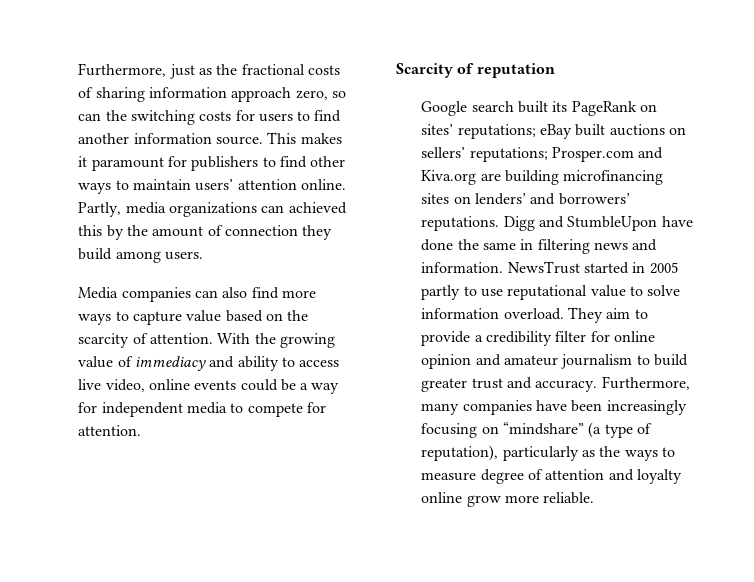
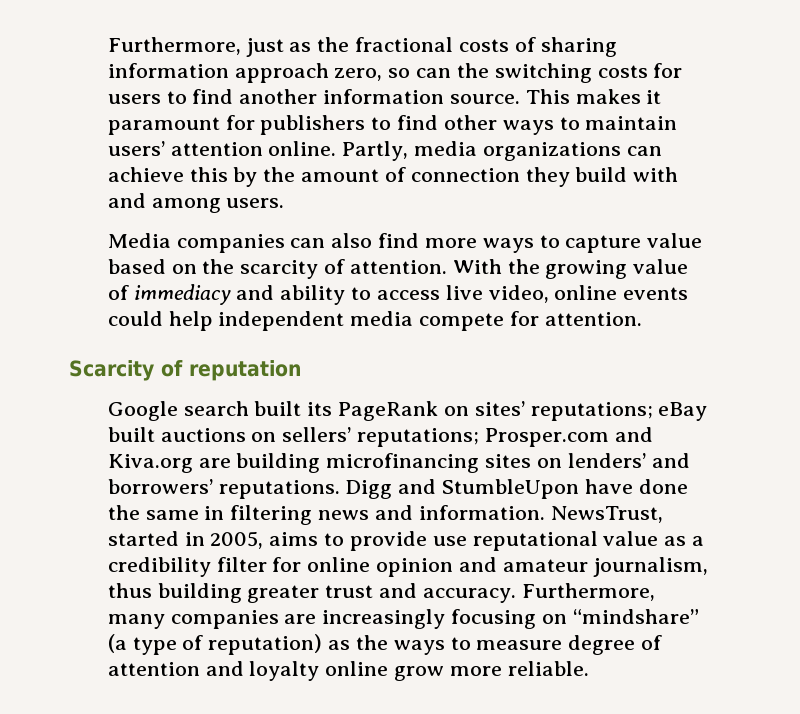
- Partly, media organizations can achieved this by the amount of connection they build among users.
+ Partly, media organizations can achieve this by the amount of connection they build with and among users.
- With the growing value of immediacy and ability to access live video, online events could be a way for independent media to compete for attention.
+ With the growing value of immediacy and ability to access live video, online events could help independent media compete for attention.
- NewsTrust started in 2005 partly to use reputational value to solve information overload. They aim to provide a credibility filter for online opinion and amateur journalism to build greater trust and accuracy.
+ NewsTrust, started in 2005, aims to provide use reputational value as a credibility filter for online opinion and amateur journalism, thus building greater trust and accuracy.
- Furthermore, many companies have been increasingly focusing on “mindshare” (a type of reputation), particularly as the ways to measure degree of attention and loyalty online grow more reliable.
+ Furthermore, many companies are increasingly focusing on “mindshare” (a type of reputation) as the ways to measure degree of attention and loyalty online grow more reliable.

